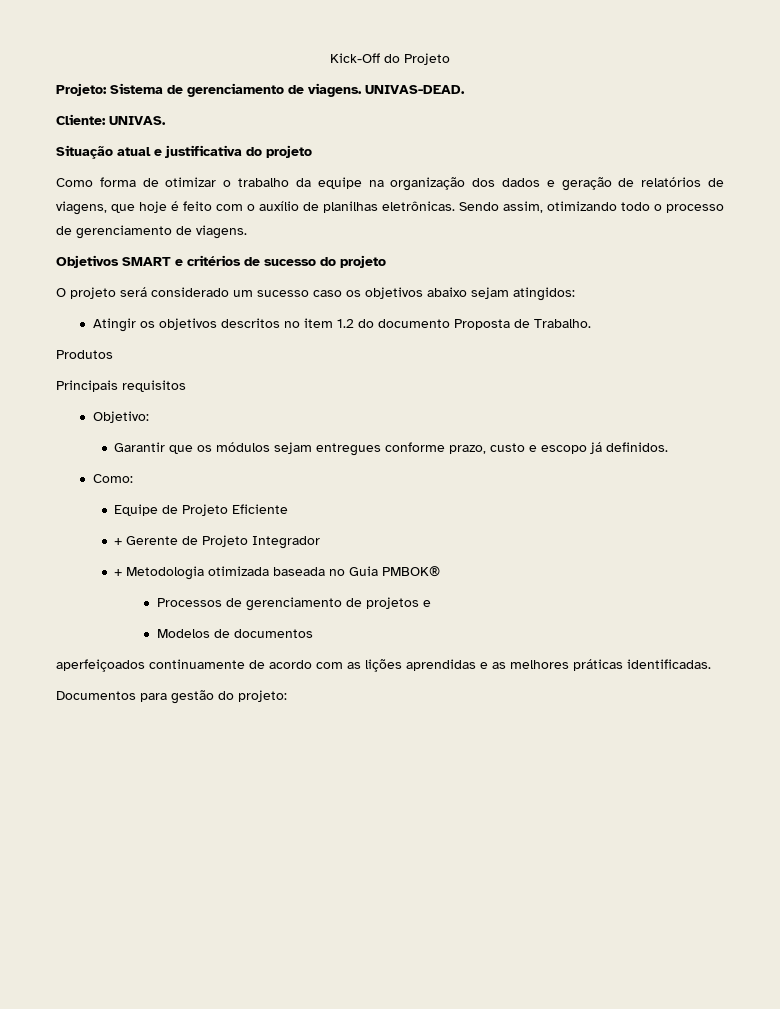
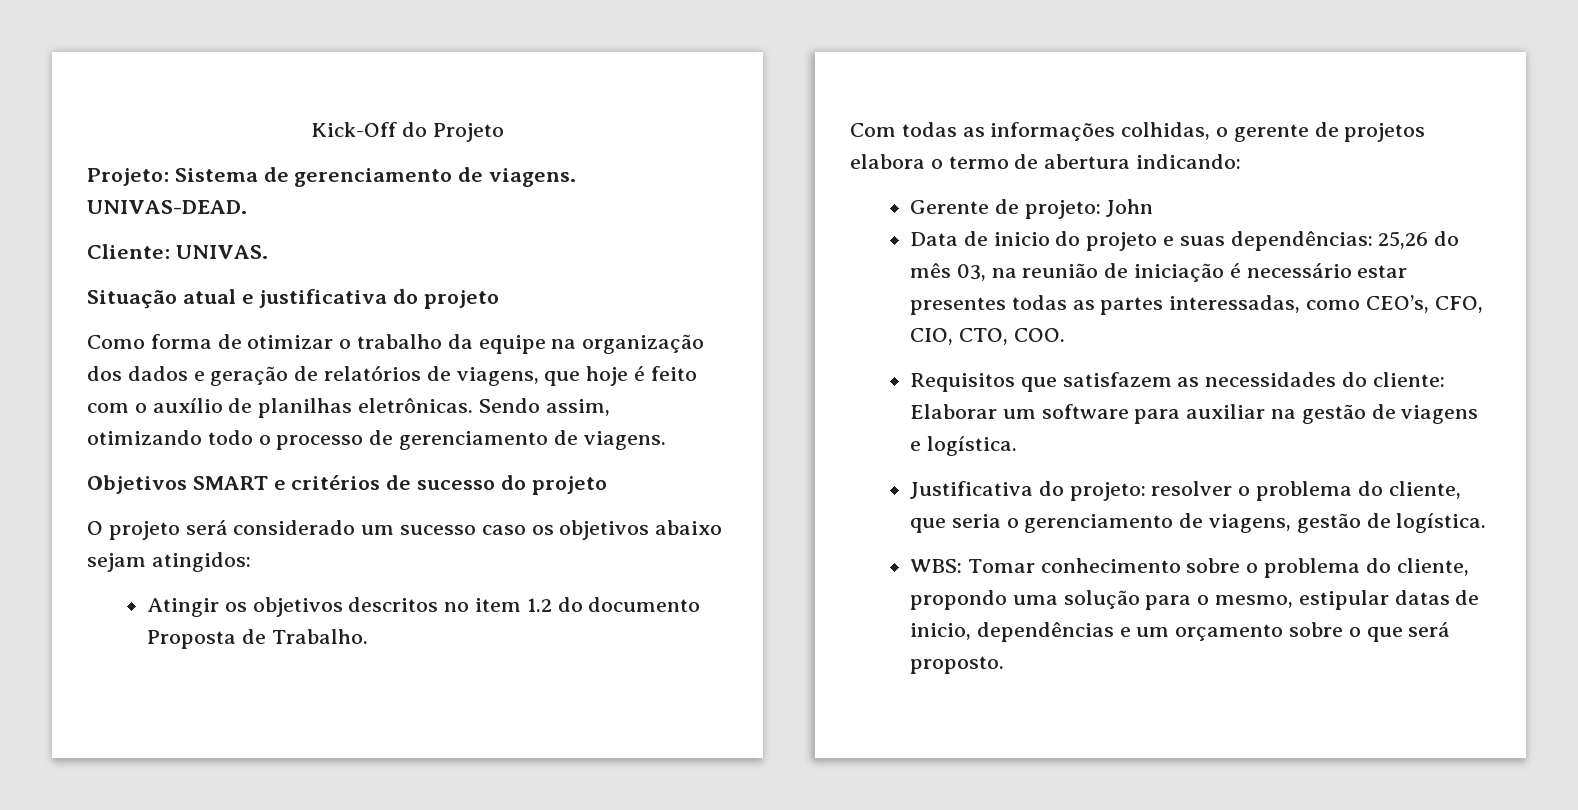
- Produtos
- Principais requisitos
- Objetivo:
- Garantir que os módulos sejam entregues conforme prazo, custo e escopo já definidos.
- Como:
- Equipe de Projeto Eficiente
- + Gerente de Projeto Integrador
- + Metodologia otimizada baseada no Guia PMBOK®
- Processos de gerenciamento de projetos e
- Modelos de documentos
- aperfeiçoados continuamente de acordo com as lições aprendidas e as melhores práticas identificadas.
- Documentos para gestão do projeto:
+ Com todas as informações colhidas, o gerente de projetos elabora o termo de abertura indicando:
+ Gerente de projeto: John
+ Data de inicio do projeto e suas dependências: 25,26 do mês 03, na reunião de iniciação é necessário estar presentes todas as partes interessadas, como CEO’s, CFO, CIO, CTO, COO.
+ Requisitos que satisfazem as necessidades do cliente: Elaborar um software para auxiliar na gestão de viagens e logística.
+ Justificativa do projeto: resolver o problema do cliente, que seria o gerenciamento de viagens, gestão de logística.
+ WBS: Tomar conhecimento sobre o problema do cliente, propondo uma solução para o mesmo, estipular datas de inicio, dependências e um orçamento sobre o que será proposto.

